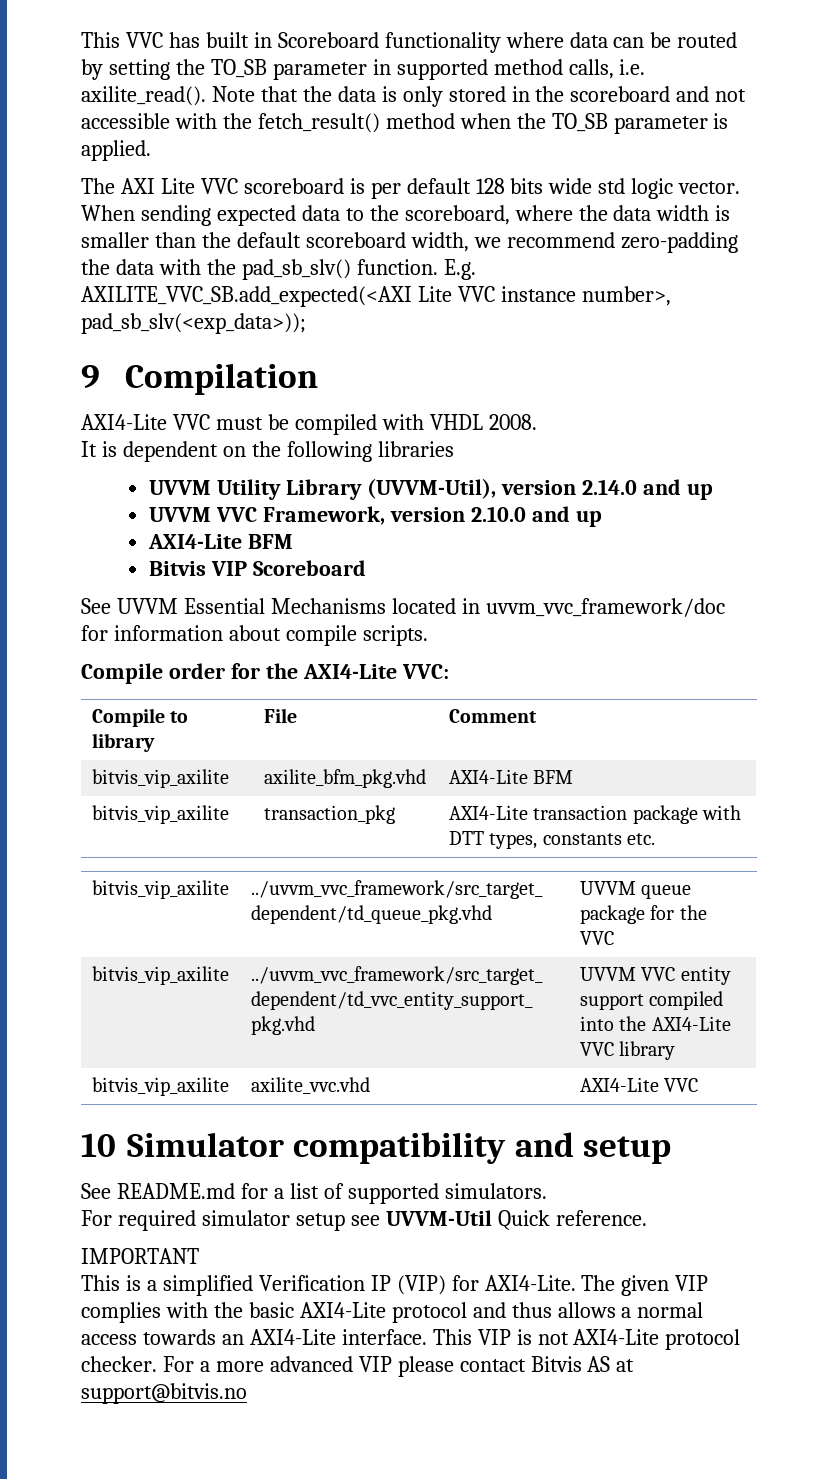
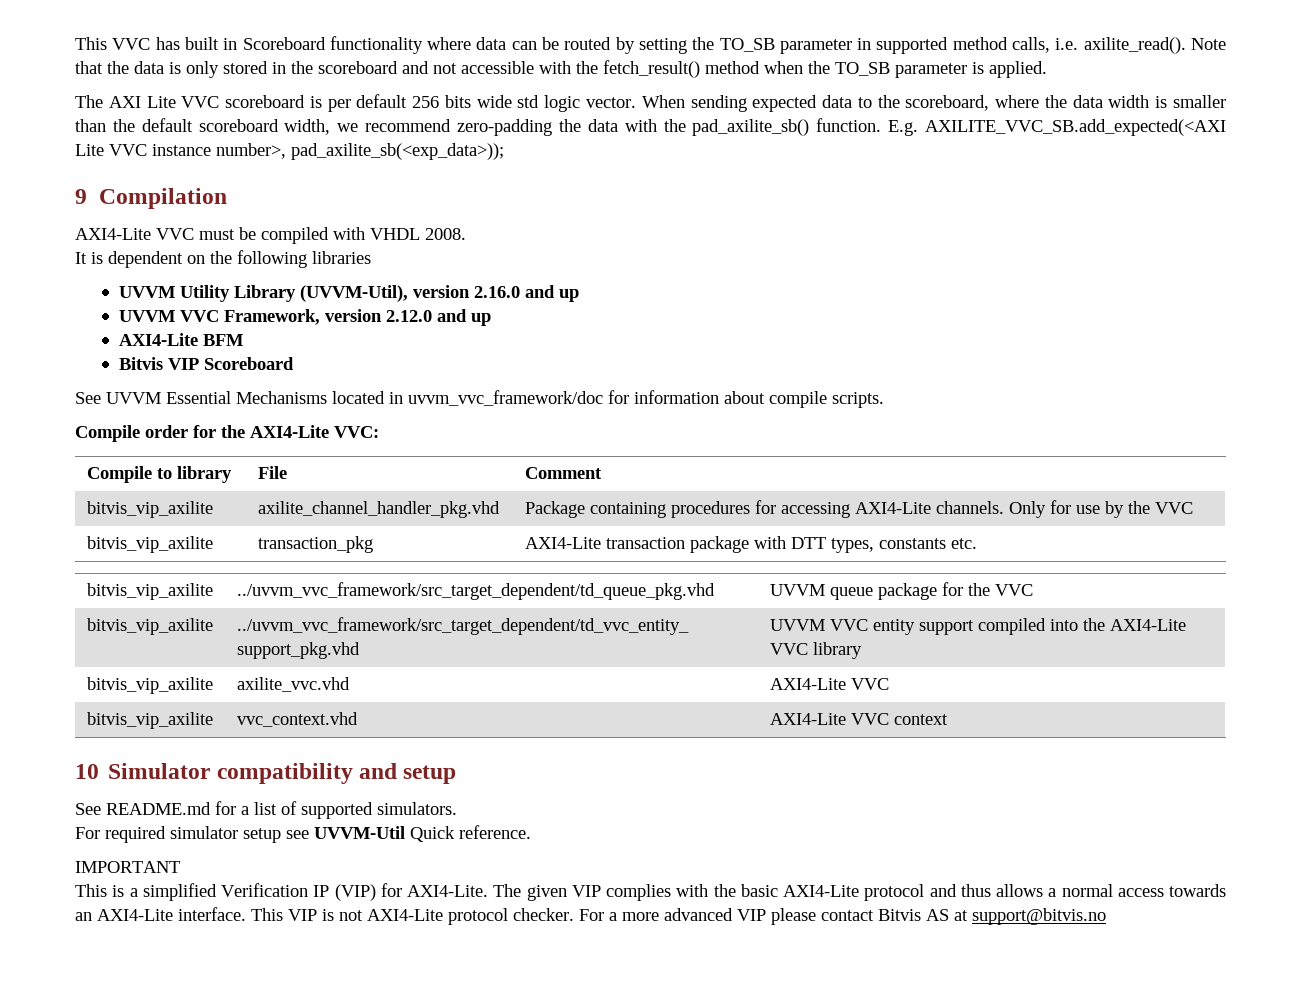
- The AXI Lite VVC scoreboard is per default 128 bits wide std logic vector.
+ The AXI Lite VVC scoreboard is per default 256 bits wide std logic vector.
- When sending expected data to the scoreboard, where the data width is smaller than the default scoreboard width, we recommend zero-padding the data with the pad_sb_slv() function.
+ When sending expected data to the scoreboard, where the data width is smaller than the default scoreboard width, we recommend zero-padding the data with the pad_axilite_sb() function.
- E.g. AXILITE_VVC_SB.add_expected(<AXI Lite VVC instance number>, pad_sb_slv(<exp_data>));
+ E.g. AXILITE_VVC_SB.add_expected(<AXI Lite VVC instance number>, pad_axilite_sb(<exp_data>));
- UVVM Utility Library (UVVM-Util), version 2.14.0 and up
+ UVVM Utility Library (UVVM-Util), version 2.16.0 and up
- UVVM VVC Framework, version 2.10.0 and up
+ UVVM VVC Framework, version 2.12.0 and up
- bitvis_vip_axilite | axilite_bfm_pkg.vhd | AXI4-Lite BFM
+ bitvis_vip_axilite | axilite_channel_handler_pkg.vhd | Package containing procedures for accessing AXI4-Lite channels. Only for use by the VVC
+ bitvis_vip_axilite | vvc_context.vhd | AXI4-Lite VVC context

